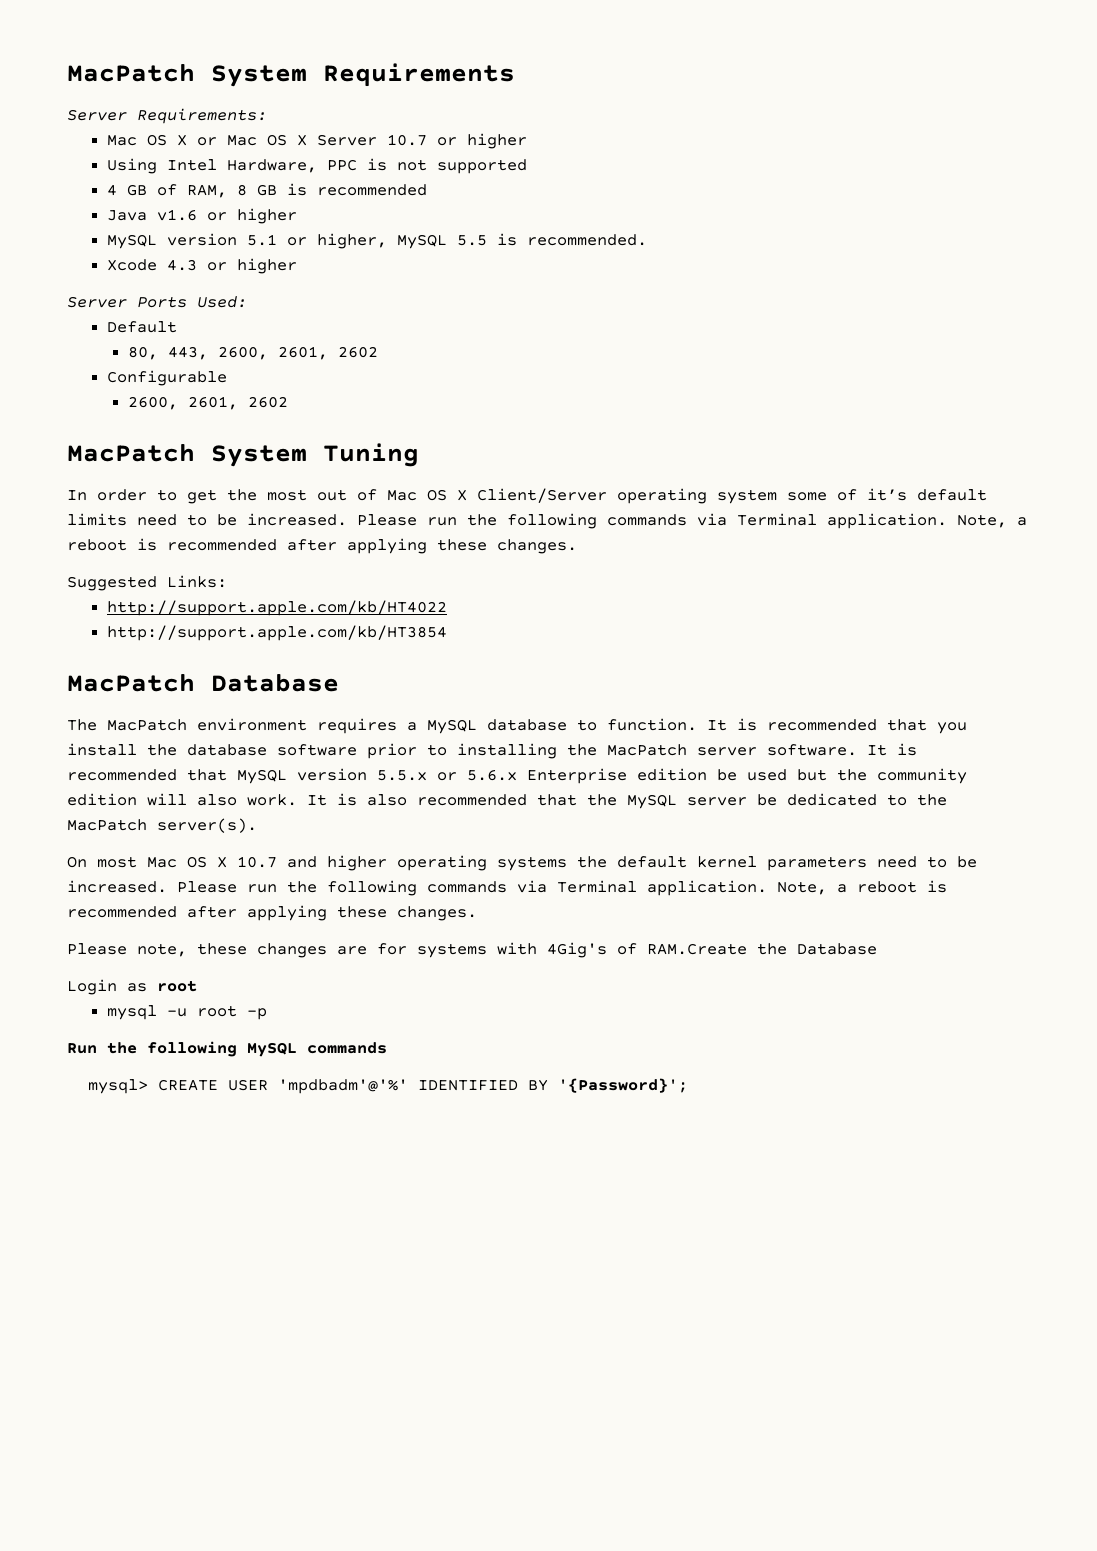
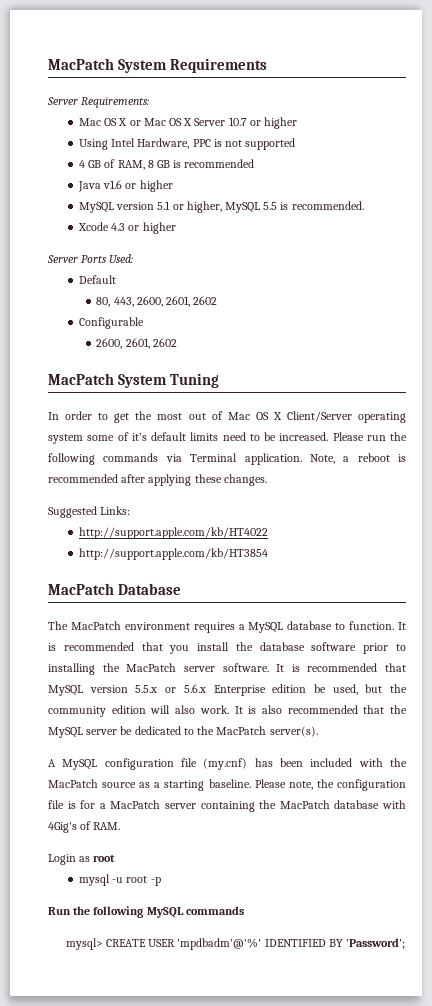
- It is recommended that MySQL version 5.5.x or 5.6.x Enterprise edition be used but the community edition will also work.
+ It is recommended that MySQL version 5.5.x or 5.6.x Enterprise edition be used, but the community edition will also work.
- On most Mac OS X 10.7 and higher operating systems the default kernel parameters need to be increased. Please run the following commands via Terminal application. Note, a reboot is recommended after applying these changes.
- Please note, these changes are for systems with 4Gig's of RAM.Create the Database
+ A MySQL configuration file (my.cnf) has been included with the MacPatch source as a starting baseline. Please note, the configuration file is for a MacPatch server containing the MacPatch database with 4Gig's of RAM.
- mysql> CREATE USER 'mpdbadm'@'%' IDENTIFIED BY '{Password}';
+ mysql> CREATE USER 'mpdbadm'@'%' IDENTIFIED BY 'Password';

